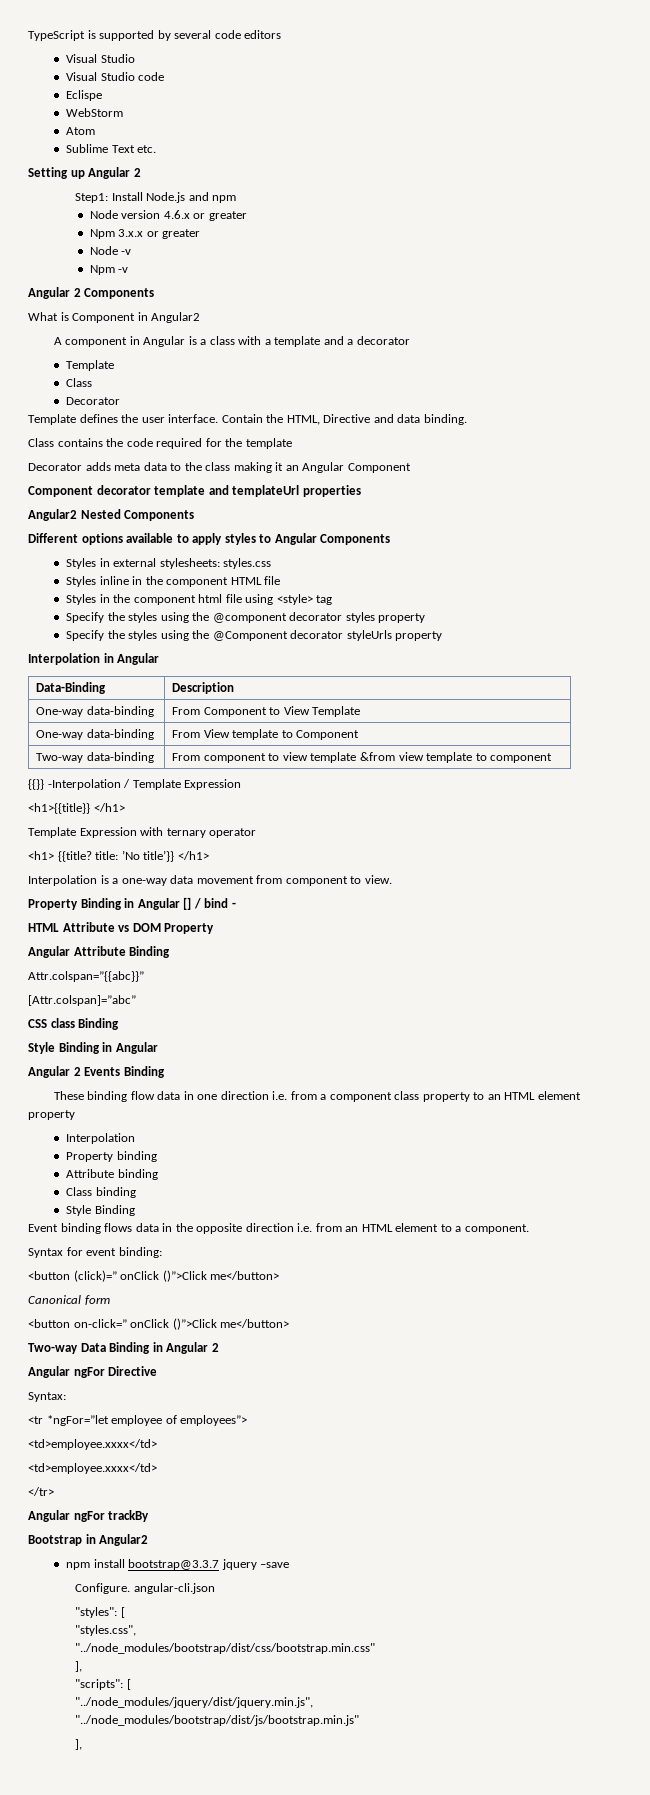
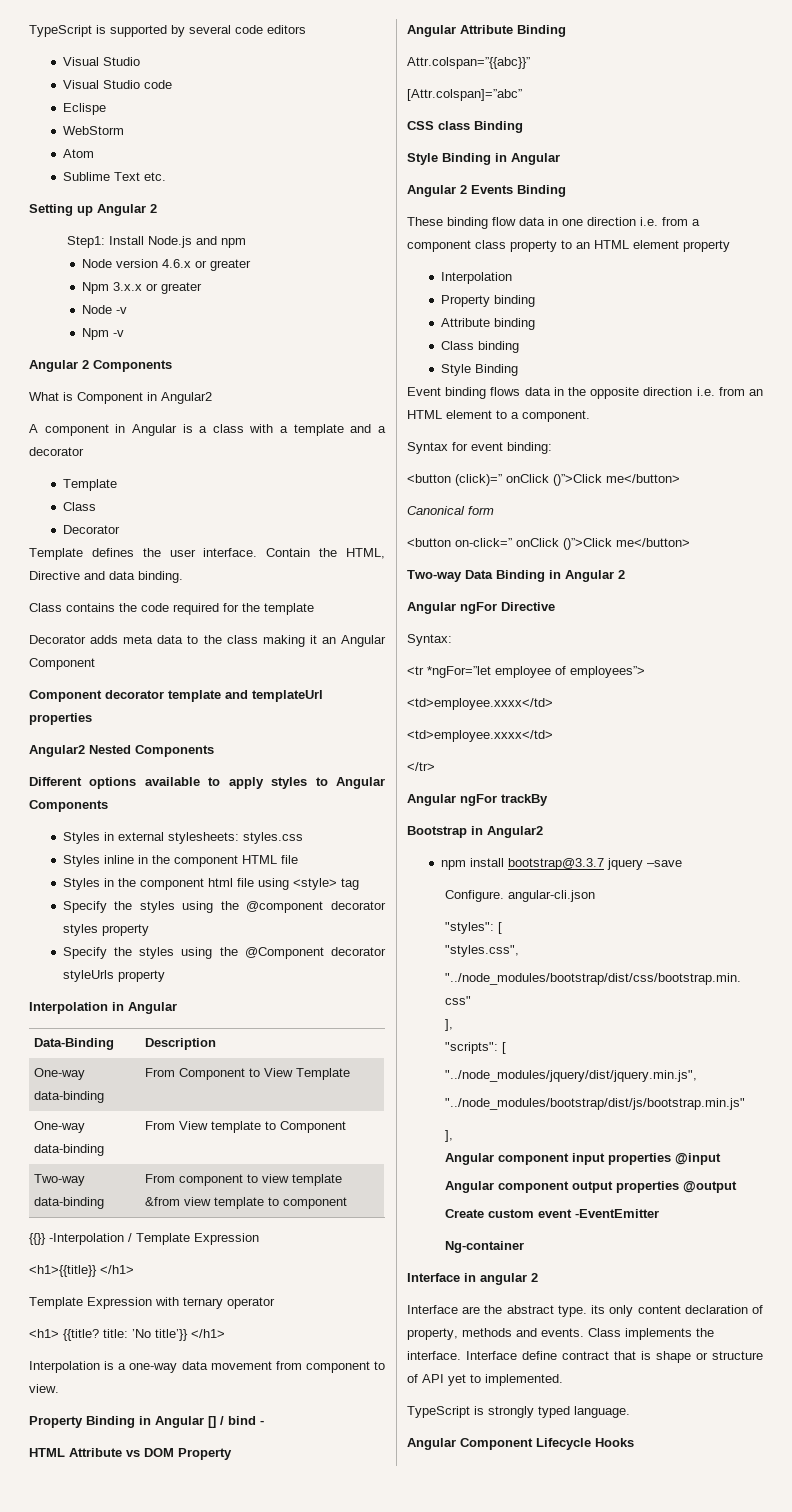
+ Angular component input properties @input
+ Angular component output properties @output
+ Create custom event -EventEmitter
+ Ng-container
+ Interface in angular 2
+ Interface are the abstract type. its only content declaration of property, methods and events. Class implements the interface. Interface define contract that is shape or structure of API yet to implemented.
+ TypeScript is strongly typed language.
+ Angular Component Lifecycle Hooks

